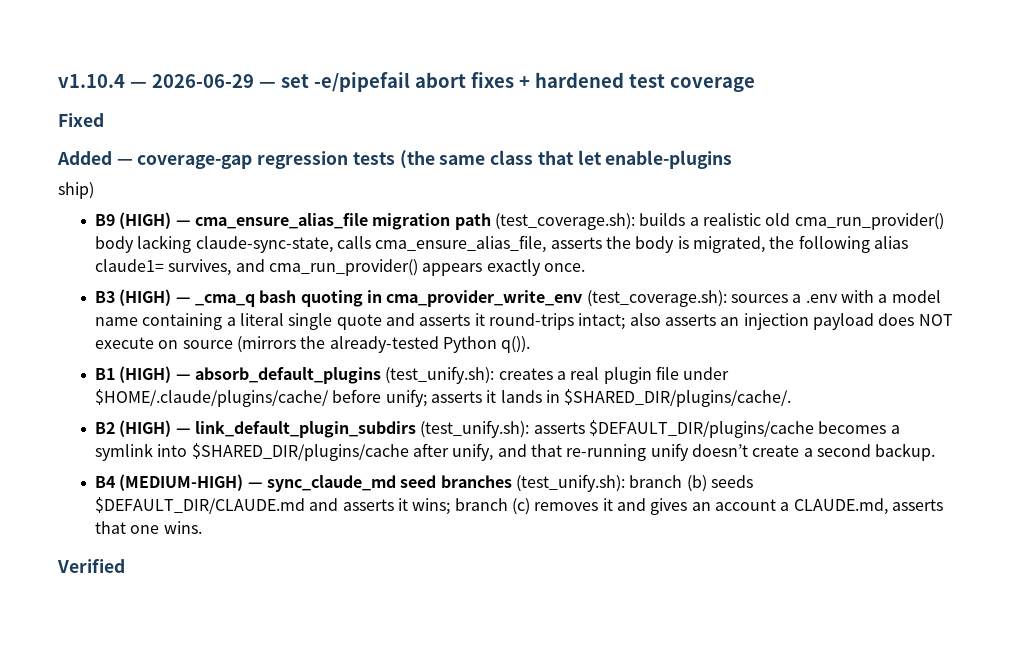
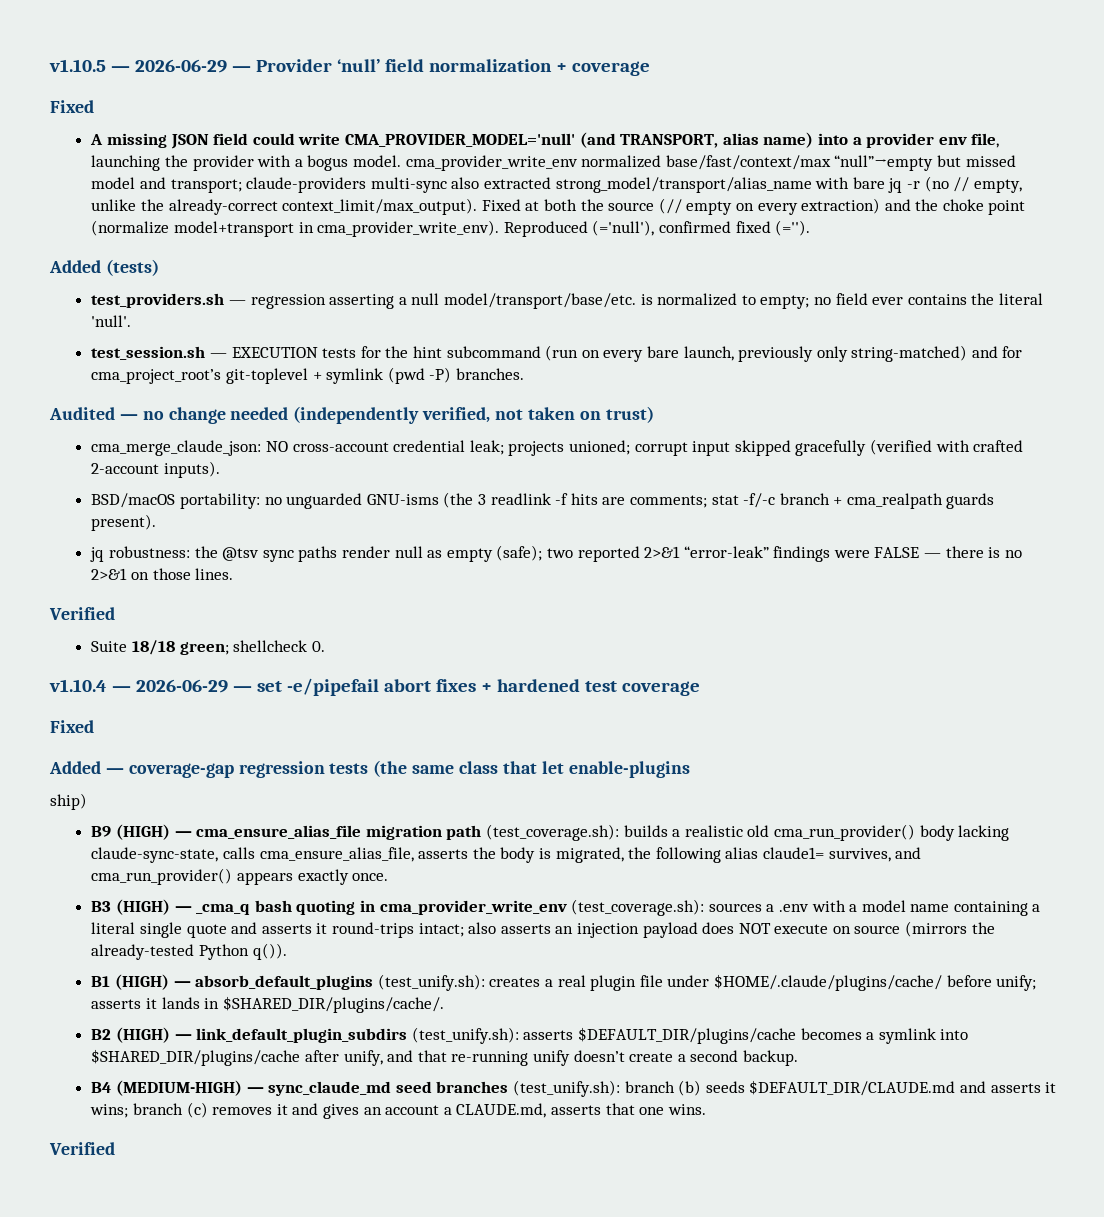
+ v1.10.5 — 2026-06-29 — Provider ‘null’ field normalization + coverage
+ Fixed
+ A missing JSON field could write CMA_PROVIDER_MODEL='null' (and TRANSPORT, alias name) into a provider env file, launching the provider with a bogus model. cma_provider_write_env normalized base/fast/context/max “null”→empty but missed model and transport; claude-providers multi-sync also extracted strong_model/transport/alias_name with bare jq -r (no // empty, unlike the already-correct context_limit/max_output). Fixed at both the source (// empty on every extraction) and the choke point (normalize model+transport in cma_provider_write_env). Reproduced (='null'), confirmed fixed (='').
+ Added (tests)
+ test_providers.sh — regression asserting a null model/transport/base/etc. is normalized to empty; no field ever contains the literal 'null'.
+ test_session.sh — EXECUTION tests for the hint subcommand (run on every bare launch, previously only string-matched) and for cma_project_root’s git-toplevel + symlink (pwd -P) branches.
+ Audited — no change needed (independently verified, not taken on trust)
+ cma_merge_claude_json: NO cross-account credential leak; projects unioned; corrupt input skipped gracefully (verified with crafted 2-account inputs).
+ BSD/macOS portability: no unguarded GNU-isms (the 3 readlink -f hits are comments; stat -f/-c branch + cma_realpath guards present).
+ jq robustness: the @tsv sync paths render null as empty (safe); two reported 2>&1 “error-leak” findings were FALSE — there is no 2>&1 on those lines.
+ Verified
+ Suite 18/18 green; shellcheck 0.

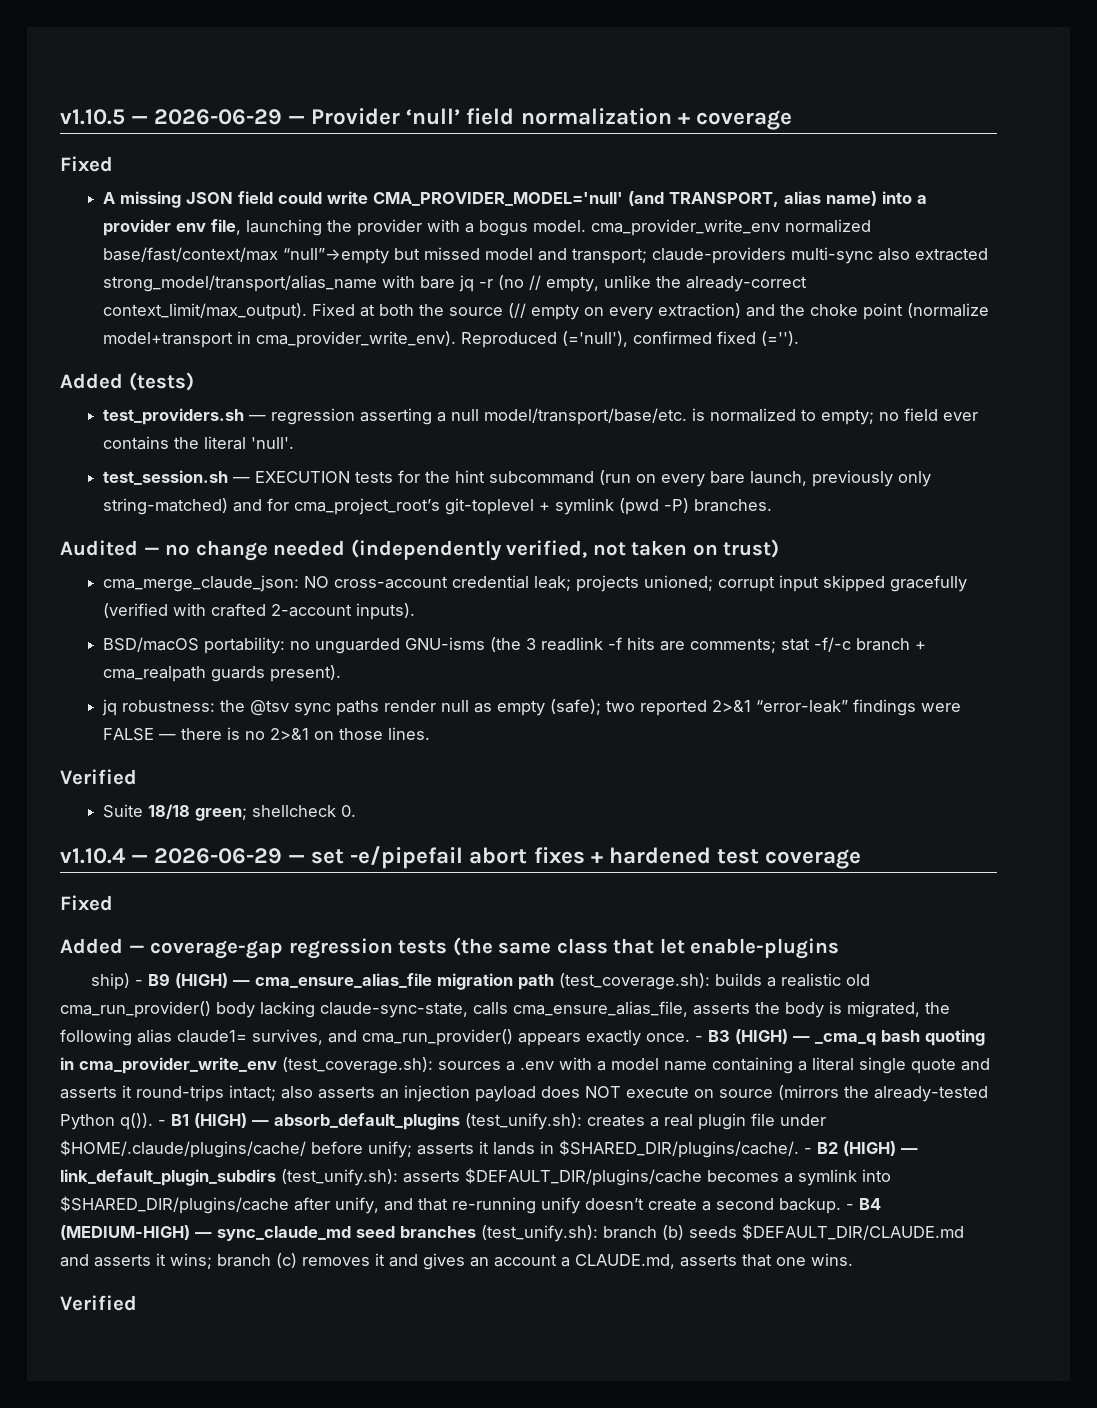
- ship)
- B9 (HIGH) — cma_ensure_alias_file migration path (test_coverage.sh):
+ ship) - B9 (HIGH) — cma_ensure_alias_file migration path (test_coverage.sh):
- builds a realistic old cma_run_provider() body lacking claude-sync-state, calls cma_ensure_alias_file, asserts the body is migrated, the following alias claude1= survives, and cma_run_provider() appears exactly once.
- B3 (HIGH) — _cma_q bash quoting in cma_provider_write_env (test_coverage.sh):
+ builds a realistic old cma_run_provider() body lacking claude-sync-state, calls cma_ensure_alias_file, asserts the body is migrated, the following alias claude1= survives, and cma_run_provider() appears exactly once. - B3 (HIGH) — _cma_q bash quoting in cma_provider_write_env (test_coverage.sh):
- also asserts an injection payload does NOT execute on source (mirrors the already-tested Python q()).
- B1 (HIGH) — absorb_default_plugins (test_unify.sh):
+ also asserts an injection payload does NOT execute on source (mirrors the already-tested Python q()). - B1 (HIGH) — absorb_default_plugins (test_unify.sh):
- asserts it lands in $SHARED_DIR/plugins/cache/.
- B2 (HIGH) — link_default_plugin_subdirs (test_unify.sh):
+ asserts it lands in $SHARED_DIR/plugins/cache/. - B2 (HIGH) — link_default_plugin_subdirs (test_unify.sh):
- asserts $DEFAULT_DIR/plugins/cache becomes a symlink into $SHARED_DIR/plugins/cache after unify, and that re-running unify doesn’t create a second backup.
- B4 (MEDIUM-HIGH) — sync_claude_md seed branches (test_unify.sh):
+ asserts $DEFAULT_DIR/plugins/cache becomes a symlink into $SHARED_DIR/plugins/cache after unify, and that re-running unify doesn’t create a second backup. - B4 (MEDIUM-HIGH) — sync_claude_md seed branches (test_unify.sh):

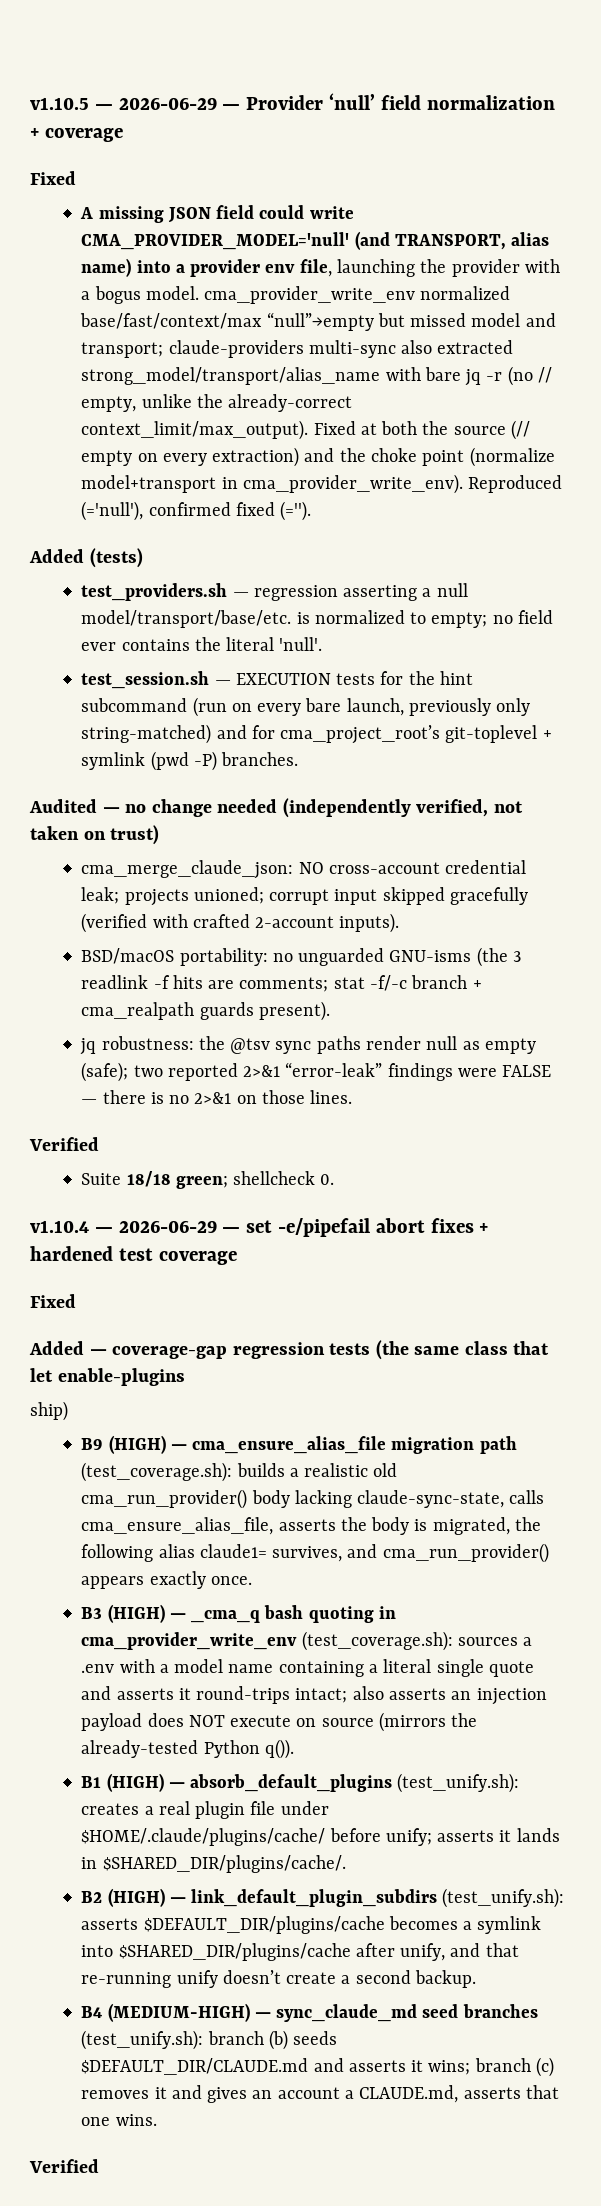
- ship) - B9 (HIGH) — cma_ensure_alias_file migration path (test_coverage.sh):
+ ship)
+ B9 (HIGH) — cma_ensure_alias_file migration path (test_coverage.sh):
- builds a realistic old cma_run_provider() body lacking claude-sync-state, calls cma_ensure_alias_file, asserts the body is migrated, the following alias claude1= survives, and cma_run_provider() appears exactly once. - B3 (HIGH) — _cma_q bash quoting in cma_provider_write_env (test_coverage.sh):
+ builds a realistic old cma_run_provider() body lacking claude-sync-state, calls cma_ensure_alias_file, asserts the body is migrated, the following alias claude1= survives, and cma_run_provider() appears exactly once.
+ B3 (HIGH) — _cma_q bash quoting in cma_provider_write_env (test_coverage.sh):
- also asserts an injection payload does NOT execute on source (mirrors the already-tested Python q()). - B1 (HIGH) — absorb_default_plugins (test_unify.sh):
+ also asserts an injection payload does NOT execute on source (mirrors the already-tested Python q()).
+ B1 (HIGH) — absorb_default_plugins (test_unify.sh):
- asserts it lands in $SHARED_DIR/plugins/cache/. - B2 (HIGH) — link_default_plugin_subdirs (test_unify.sh):
+ asserts it lands in $SHARED_DIR/plugins/cache/.
+ B2 (HIGH) — link_default_plugin_subdirs (test_unify.sh):
- asserts $DEFAULT_DIR/plugins/cache becomes a symlink into $SHARED_DIR/plugins/cache after unify, and that re-running unify doesn’t create a second backup. - B4 (MEDIUM-HIGH) — sync_claude_md seed branches (test_unify.sh):
+ asserts $DEFAULT_DIR/plugins/cache becomes a symlink into $SHARED_DIR/plugins/cache after unify, and that re-running unify doesn’t create a second backup.
+ B4 (MEDIUM-HIGH) — sync_claude_md seed branches (test_unify.sh):

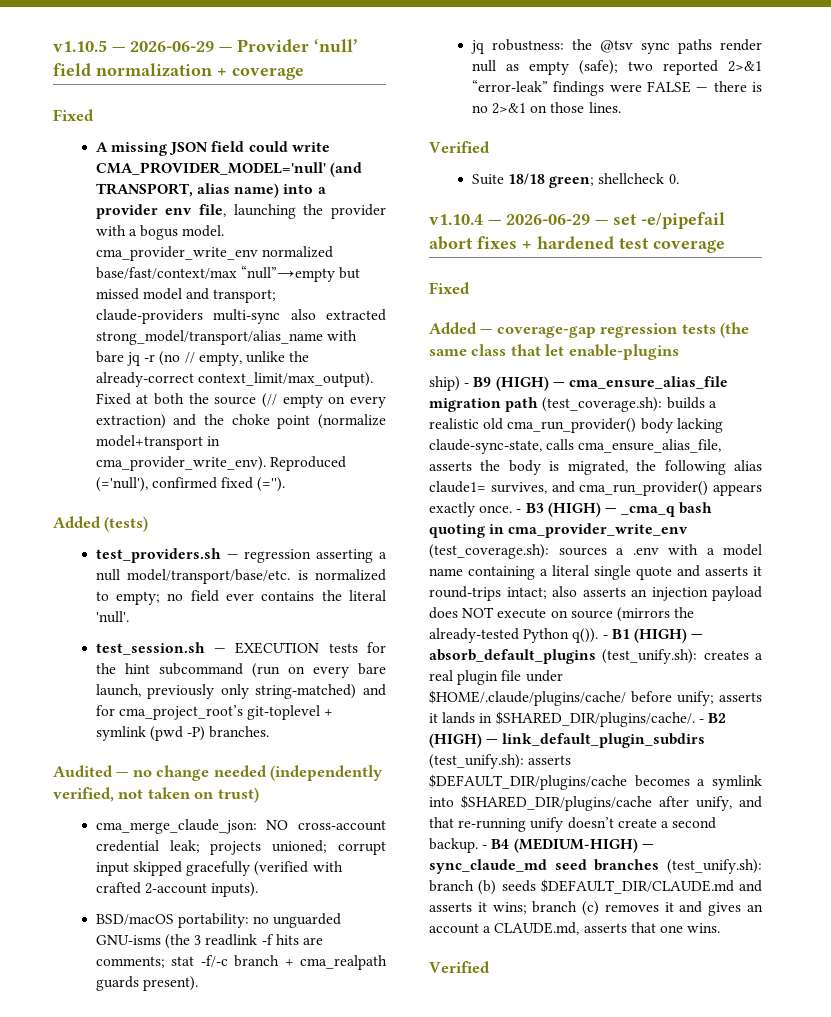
- ship)
- B9 (HIGH) — cma_ensure_alias_file migration path (test_coverage.sh):
+ ship) - B9 (HIGH) — cma_ensure_alias_file migration path (test_coverage.sh):
- builds a realistic old cma_run_provider() body lacking claude-sync-state, calls cma_ensure_alias_file, asserts the body is migrated, the following alias claude1= survives, and cma_run_provider() appears exactly once.
- B3 (HIGH) — _cma_q bash quoting in cma_provider_write_env (test_coverage.sh):
+ builds a realistic old cma_run_provider() body lacking claude-sync-state, calls cma_ensure_alias_file, asserts the body is migrated, the following alias claude1= survives, and cma_run_provider() appears exactly once. - B3 (HIGH) — _cma_q bash quoting in cma_provider_write_env (test_coverage.sh):
- also asserts an injection payload does NOT execute on source (mirrors the already-tested Python q()).
- B1 (HIGH) — absorb_default_plugins (test_unify.sh):
+ also asserts an injection payload does NOT execute on source (mirrors the already-tested Python q()). - B1 (HIGH) — absorb_default_plugins (test_unify.sh):
- asserts it lands in $SHARED_DIR/plugins/cache/.
- B2 (HIGH) — link_default_plugin_subdirs (test_unify.sh):
+ asserts it lands in $SHARED_DIR/plugins/cache/. - B2 (HIGH) — link_default_plugin_subdirs (test_unify.sh):
- asserts $DEFAULT_DIR/plugins/cache becomes a symlink into $SHARED_DIR/plugins/cache after unify, and that re-running unify doesn’t create a second backup.
- B4 (MEDIUM-HIGH) — sync_claude_md seed branches (test_unify.sh):
+ asserts $DEFAULT_DIR/plugins/cache becomes a symlink into $SHARED_DIR/plugins/cache after unify, and that re-running unify doesn’t create a second backup. - B4 (MEDIUM-HIGH) — sync_claude_md seed branches (test_unify.sh):

